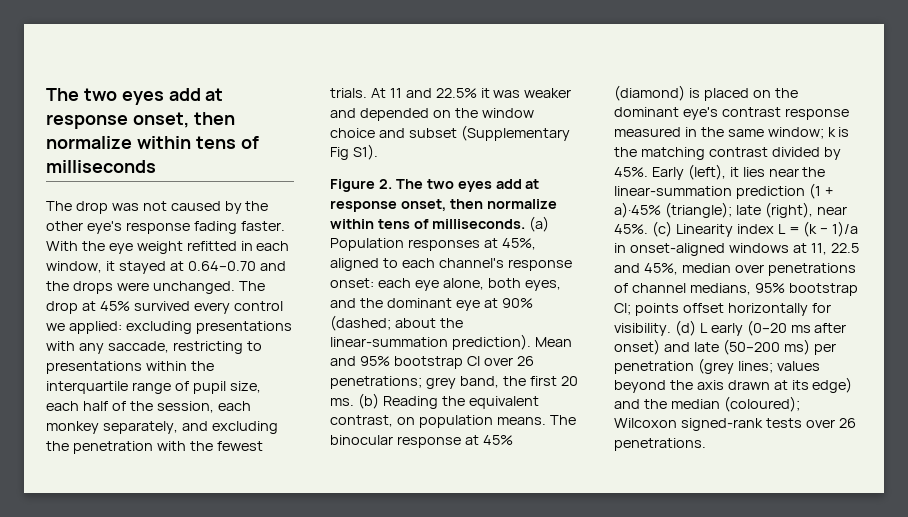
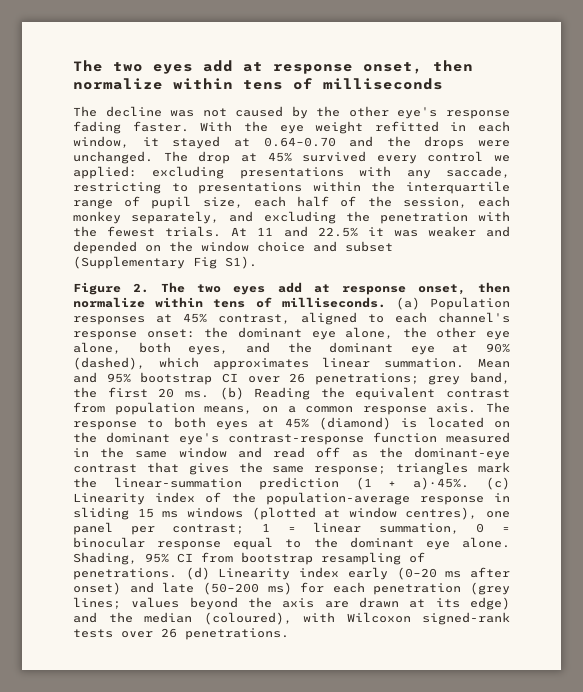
- The drop was not caused by the other eye's response fading faster.
+ The decline was not caused by the other eye's response fading faster.
- (a) Population responses at 45%, aligned to each channel's response onset: each eye alone, both eyes, and the dominant eye at 90% (dashed; about the linear-summation prediction).
+ (a) Population responses at 45% contrast, aligned to each channel's response onset: the dominant eye alone, the other eye alone, both eyes, and the dominant eye at 90% (dashed), which approximates linear summation.
- (b) Reading the equivalent contrast, on population means. The binocular response at 45% (diamond) is placed on the dominant eye's contrast response measured in the same window; k is the matching contrast divided by 45%. Early (left), it lies near the linear-summation prediction (1 + a)·45% (triangle); late (right), near 45%. (c) Linearity index L = (k − 1)/a in onset-aligned windows at 11, 22.5 and 45%, median over penetrations of channel medians, 95% bootstrap CI; points offset horizontally for visibility. (d) L early (0–20 ms after onset) and late (50–200 ms) per penetration (grey lines; values beyond the axis drawn at its edge) and the median (coloured); Wilcoxon signed-rank tests over 26 penetrations.
+ (b) Reading the equivalent contrast from population means, on a common response axis. The response to both eyes at 45% (diamond) is located on the dominant eye's contrast-response function measured in the same window and read off as the dominant-eye contrast that gives the same response; triangles mark the linear-summation prediction (1 + a)·45%. (c) Linearity index of the population-average response in sliding 15 ms windows (plotted at window centres), one panel per contrast; 1 = linear summation, 0 = binocular response equal to the dominant eye alone. Shading, 95% CI from bootstrap resampling of penetrations. (d) Linearity index early (0–20 ms after onset) and late (50–200 ms) for each penetration (grey lines; values beyond the axis are drawn at its edge) and the median (coloured), with Wilcoxon signed-rank tests over 26 penetrations.

